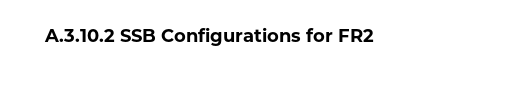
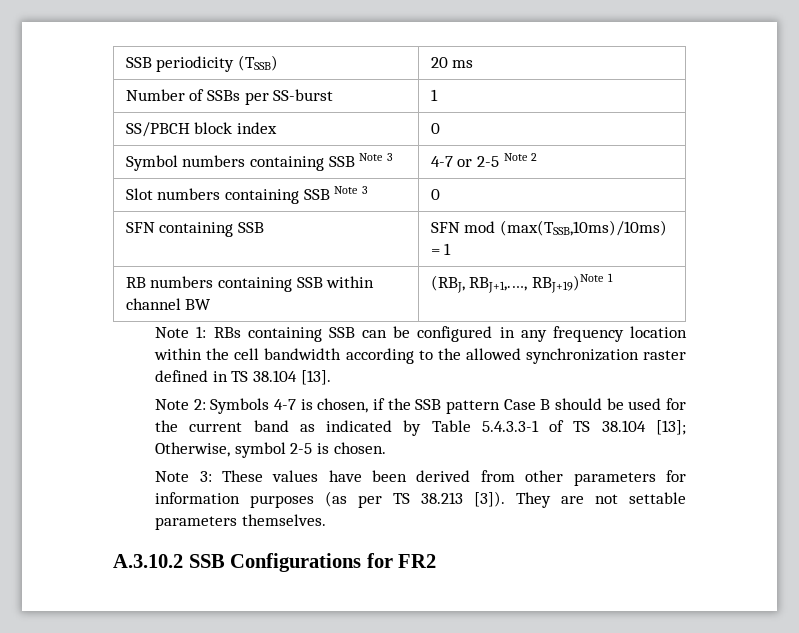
+ SSB periodicity (TSSB) | 20 ms
+ Number of SSBs per SS-burst | 1
+ SS/PBCH block index | 0
+ Symbol numbers containing SSB Note 3 | 4-7 or 2-5 Note 2
+ Slot numbers containing SSB Note 3 | 0
+ SFN containing SSB | SFN mod (max(TSSB,10ms)/10ms) = 1
+ RB numbers containing SSB within channel BW | (RBJ, RBJ+1,.…, RBJ+19)Note 1
+ Note 1: RBs containing SSB can be configured in any frequency location within the cell bandwidth according to the allowed synchronization raster defined in TS 38.104 [13].
+ Note 2: Symbols 4-7 is chosen, if the SSB pattern Case B should be used for the current band as indicated by Table 5.4.3.3-1 of TS 38.104 [13]; Otherwise, symbol 2-5 is chosen.
+ Note 3: These values have been derived from other parameters for information purposes (as per TS 38.213 [3]). They are not settable parameters themselves.

